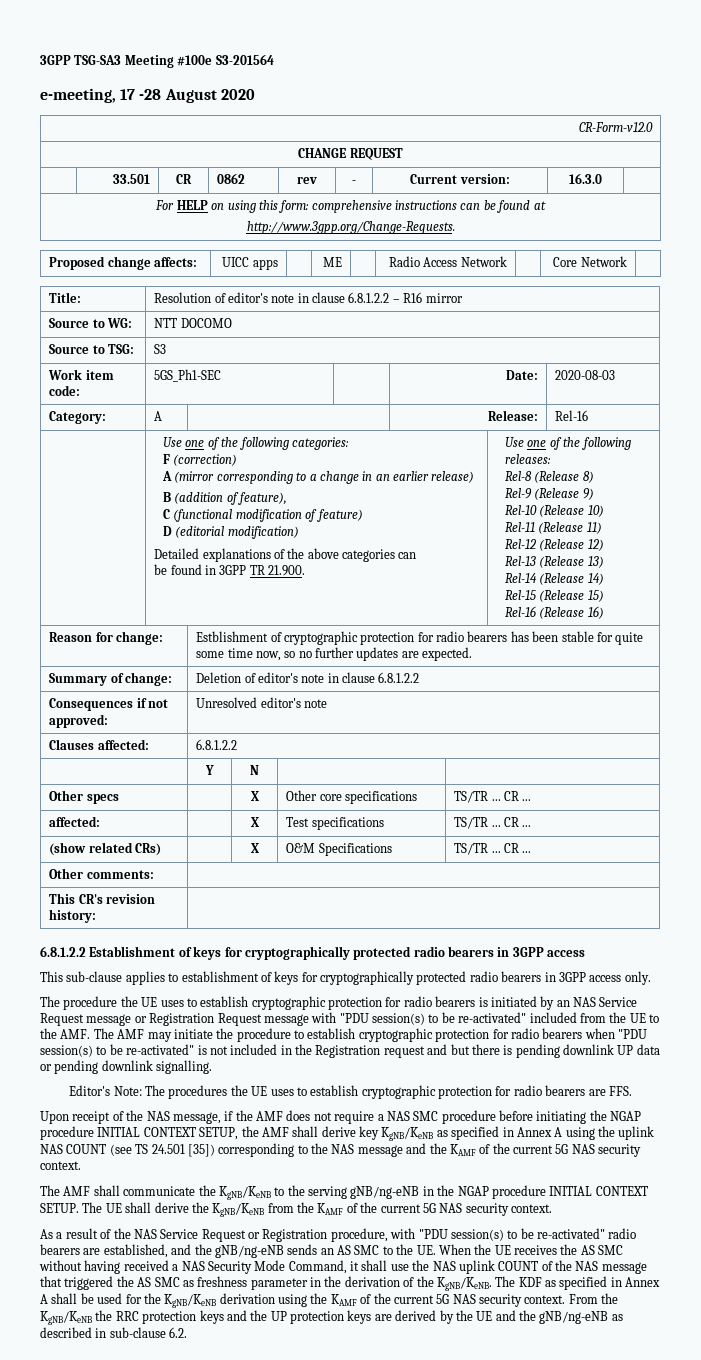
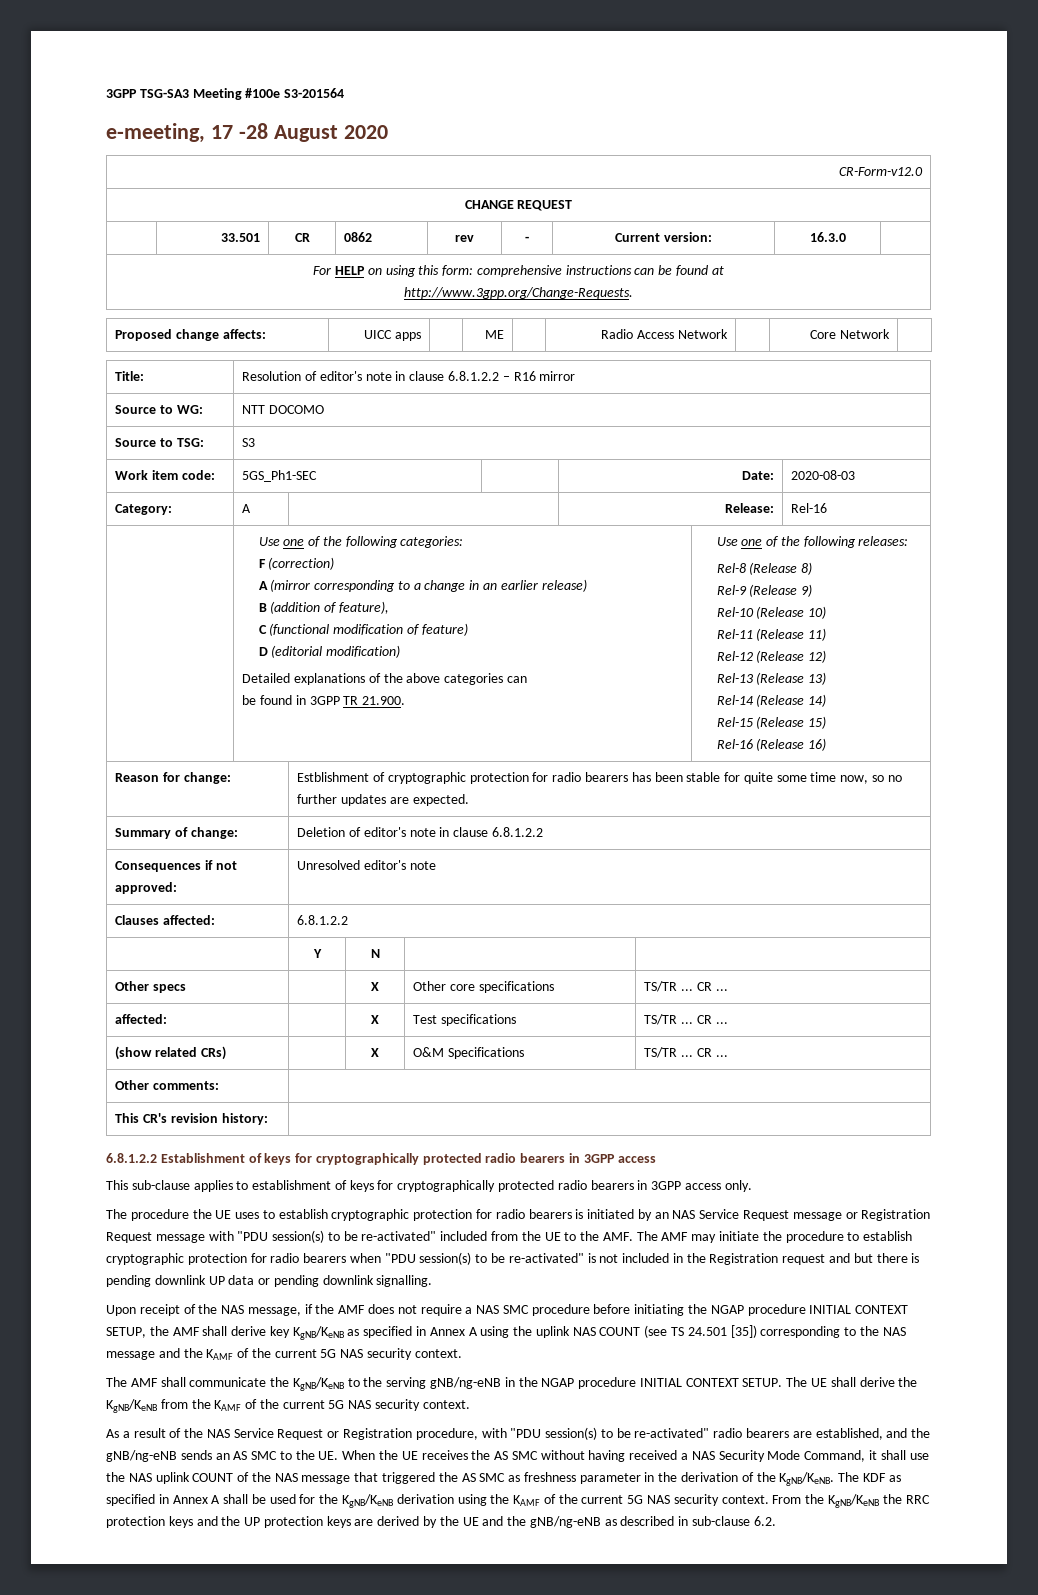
- Editor's Note: The procedures the UE uses to establish cryptographic protection for radio bearers are FFS.

